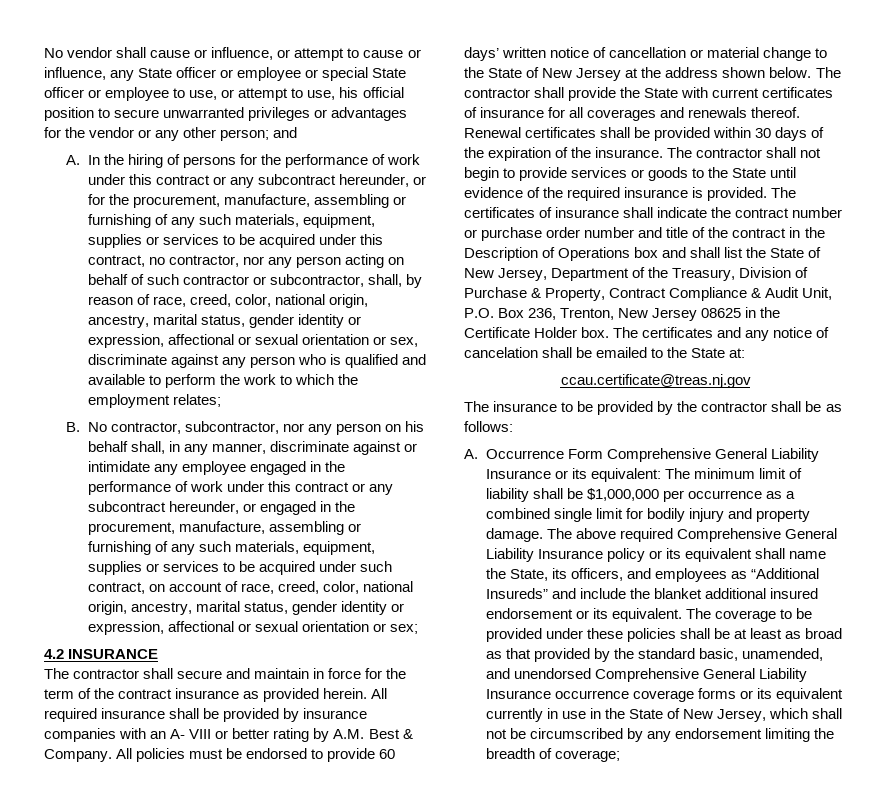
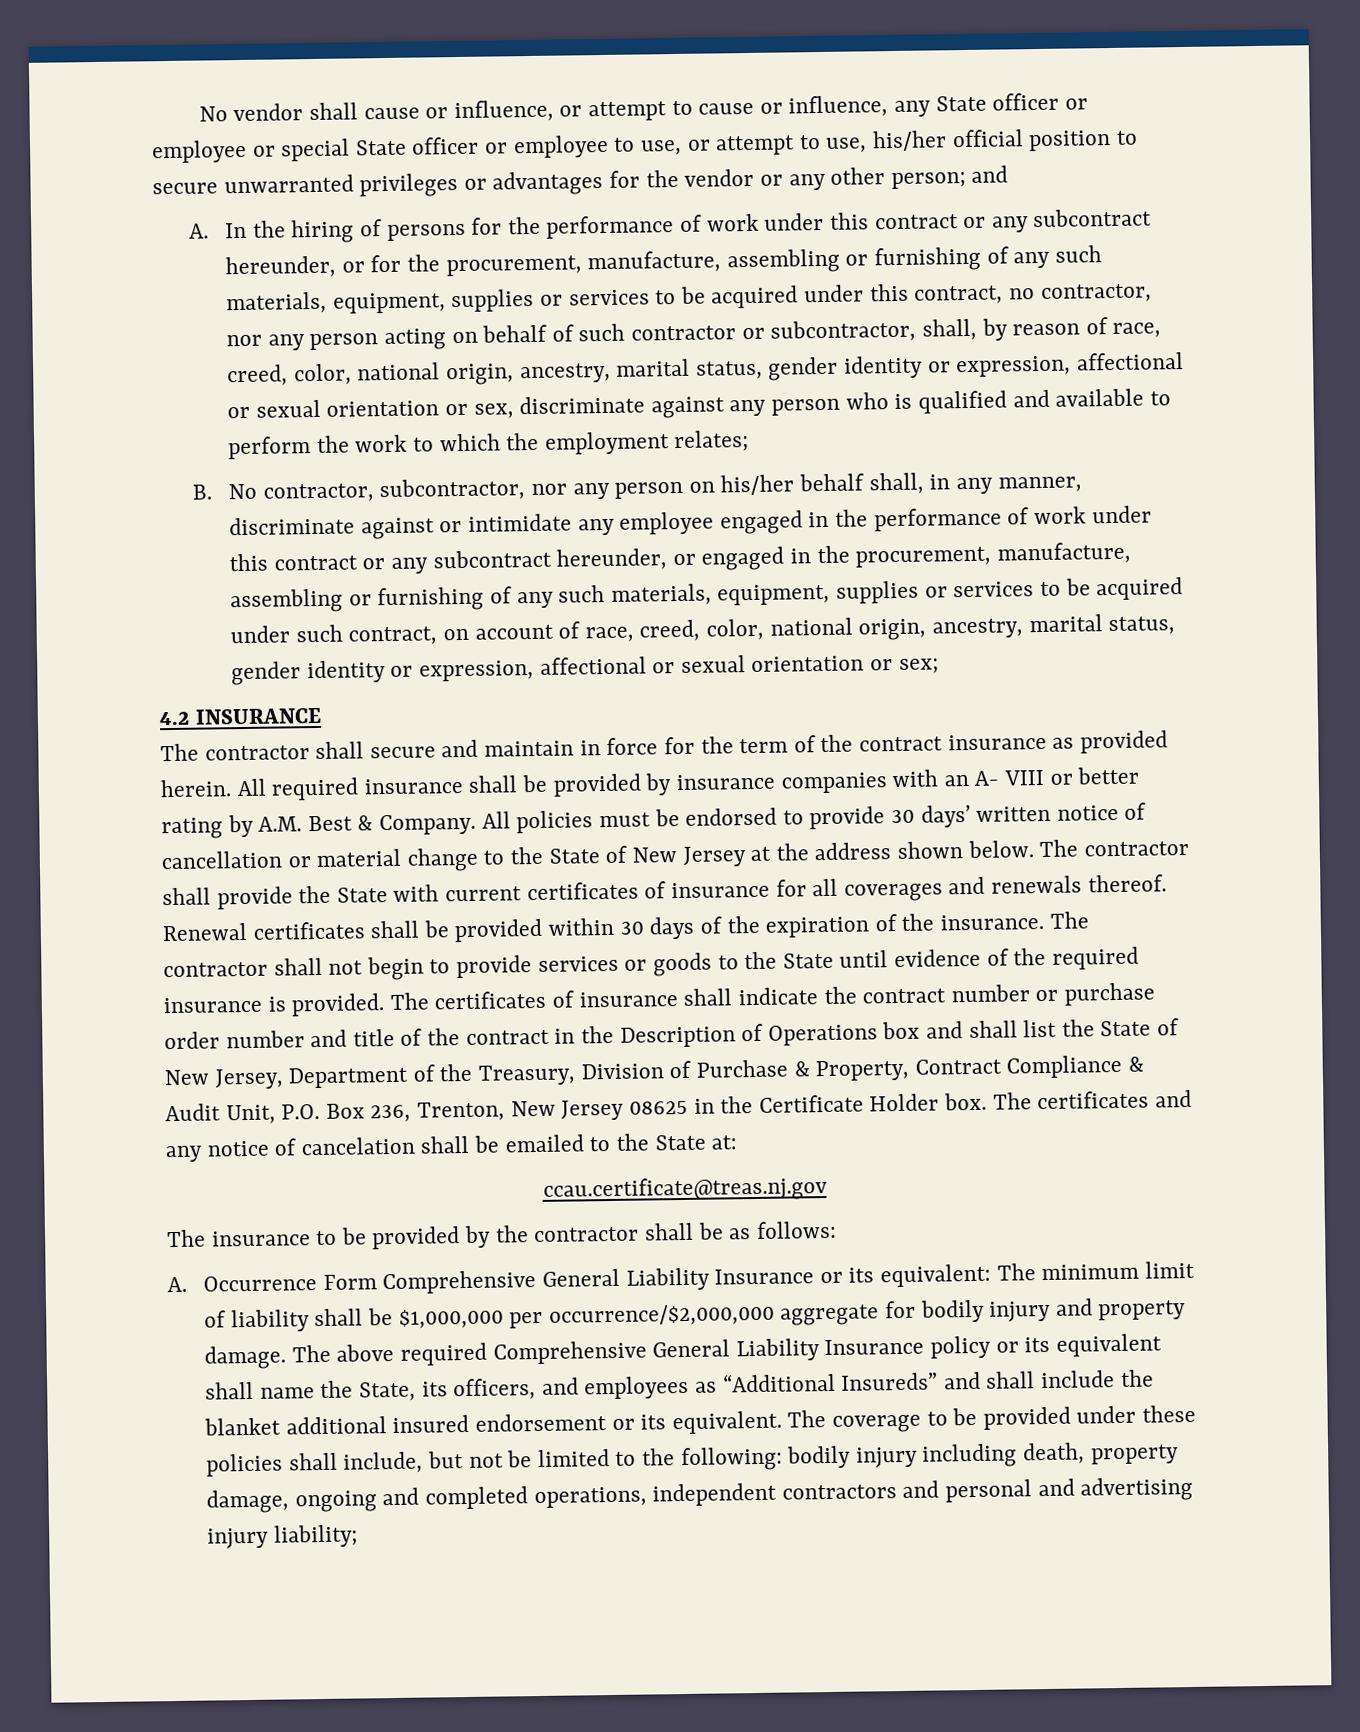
- No vendor shall cause or influence, or attempt to cause or influence, any State officer or employee or special State officer or employee to use, or attempt to use, his official position to secure unwarranted privileges or advantages for the vendor or any other person; and
+ No vendor shall cause or influence, or attempt to cause or influence, any State officer or employee or special State officer or employee to use, or attempt to use, his/her official position to secure unwarranted privileges or advantages for the vendor or any other person; and
- B. No contractor, subcontractor, nor any person on his behalf shall, in any manner, discriminate against or intimidate any employee engaged in the performance of work under this contract or any subcontract hereunder, or engaged in the procurement, manufacture, assembling or furnishing of any such materials, equipment, supplies or services to be acquired under such contract, on account of race, creed, color, national origin, ancestry, marital status, gender identity or expression, affectional or sexual orientation or sex;
+ B. No contractor, subcontractor, nor any person on his/her behalf shall, in any manner, discriminate against or intimidate any employee engaged in the performance of work under this contract or any subcontract hereunder, or engaged in the procurement, manufacture, assembling or furnishing of any such materials, equipment, supplies or services to be acquired under such contract, on account of race, creed, color, national origin, ancestry, marital status, gender identity or expression, affectional or sexual orientation or sex;
- All policies must be endorsed to provide 60 days’ written notice of cancellation or material change to the State of New Jersey at the address shown below.
+ All policies must be endorsed to provide 30 days’ written notice of cancellation or material change to the State of New Jersey at the address shown below.
- A. Occurrence Form Comprehensive General Liability Insurance or its equivalent: The minimum limit of liability shall be $1,000,000 per occurrence as a combined single limit for bodily injury and property damage.
+ A. Occurrence Form Comprehensive General Liability Insurance or its equivalent: The minimum limit of liability shall be $1,000,000 per occurrence/$2,000,000 aggregate for bodily injury and property damage.
- The above required Comprehensive General Liability Insurance policy or its equivalent shall name the State, its officers, and employees as “Additional Insureds” and include the blanket additional insured endorsement or its equivalent.
+ The above required Comprehensive General Liability Insurance policy or its equivalent shall name the State, its officers, and employees as “Additional Insureds” and shall include the blanket additional insured endorsement or its equivalent.
- The coverage to be provided under these policies shall be at least as broad as that provided by the standard basic, unamended, and unendorsed Comprehensive General Liability Insurance occurrence coverage forms or its equivalent currently in use in the State of New Jersey, which shall not be circumscribed by any endorsement limiting the breadth of coverage;
+ The coverage to be provided under these policies shall include, but not be limited to the following: bodily injury including death, property damage, ongoing and completed operations, independent contractors and personal and advertising injury liability;

